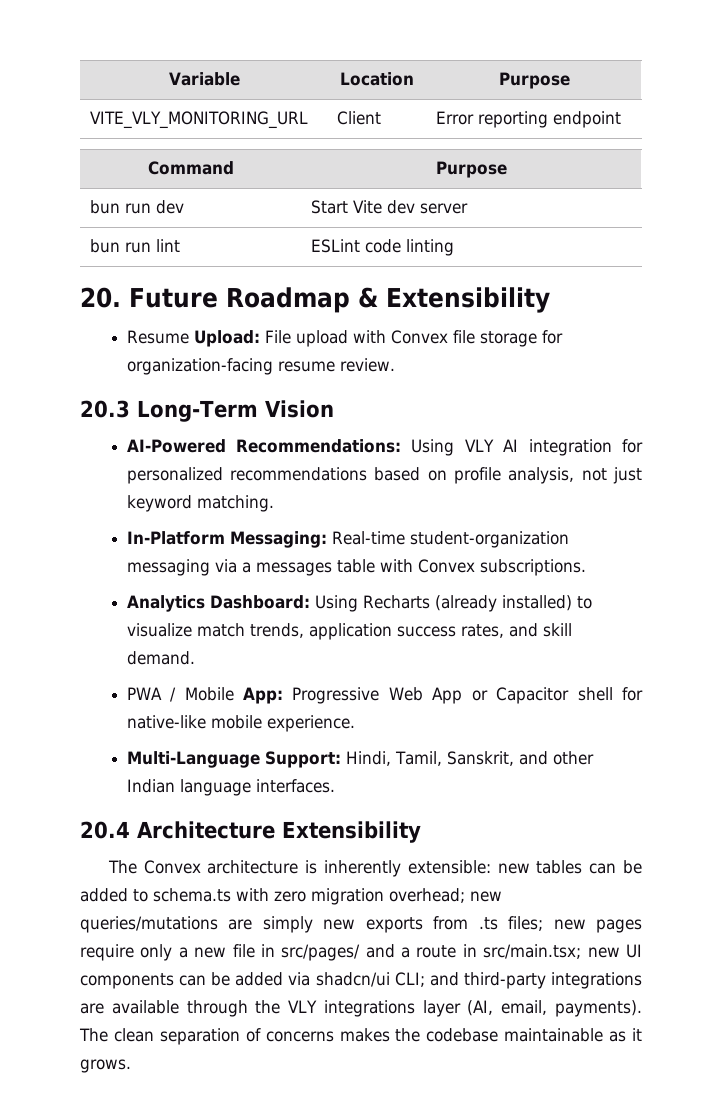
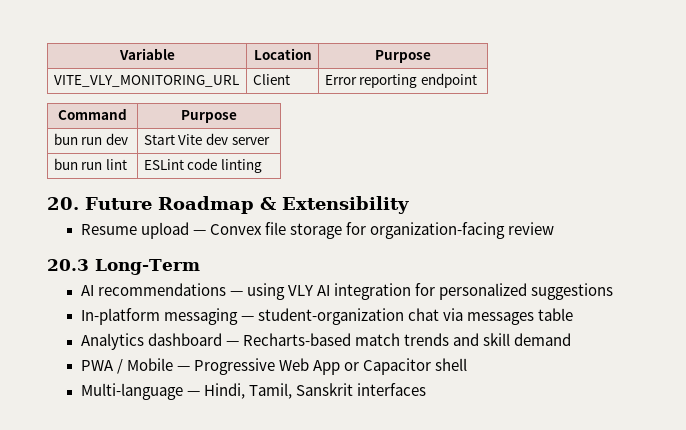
- Resume Upload: File upload with Convex file storage for organization-facing resume review.
+ Resume upload — Convex file storage for organization-facing review
- 20.3 Long-Term Vision
- AI-Powered Recommendations: Using VLY AI integration for personalized recommendations based on profile analysis, not just keyword matching.
- In-Platform Messaging: Real-time student-organization messaging via a messages table with Convex subscriptions.
- Analytics Dashboard: Using Recharts (already installed) to visualize match trends, application success rates, and skill demand.
+ 20.3 Long-Term
+ AI recommendations — using VLY AI integration for personalized suggestions
+ In-platform messaging — student-organization chat via messages table
+ Analytics dashboard — Recharts-based match trends and skill demand
- PWA / Mobile App: Progressive Web App or Capacitor shell for native-like mobile experience.
- Multi-Language Support: Hindi, Tamil, Sanskrit, and other Indian language interfaces.
- 20.4 Architecture Extensibility
- The Convex architecture is inherently extensible: new tables can be added to schema.ts with zero migration overhead; new queries/mutations are simply new exports from .ts files; new pages require only a new file in src/pages/ and a route in src/main.tsx; new UI components can be added via shadcn/ui CLI; and third-party integrations are available through the VLY integrations layer (AI, email, payments). The clean separation of concerns makes the codebase maintainable as it grows.
+ PWA / Mobile — Progressive Web App or Capacitor shell
+ Multi-language — Hindi, Tamil, Sanskrit interfaces

